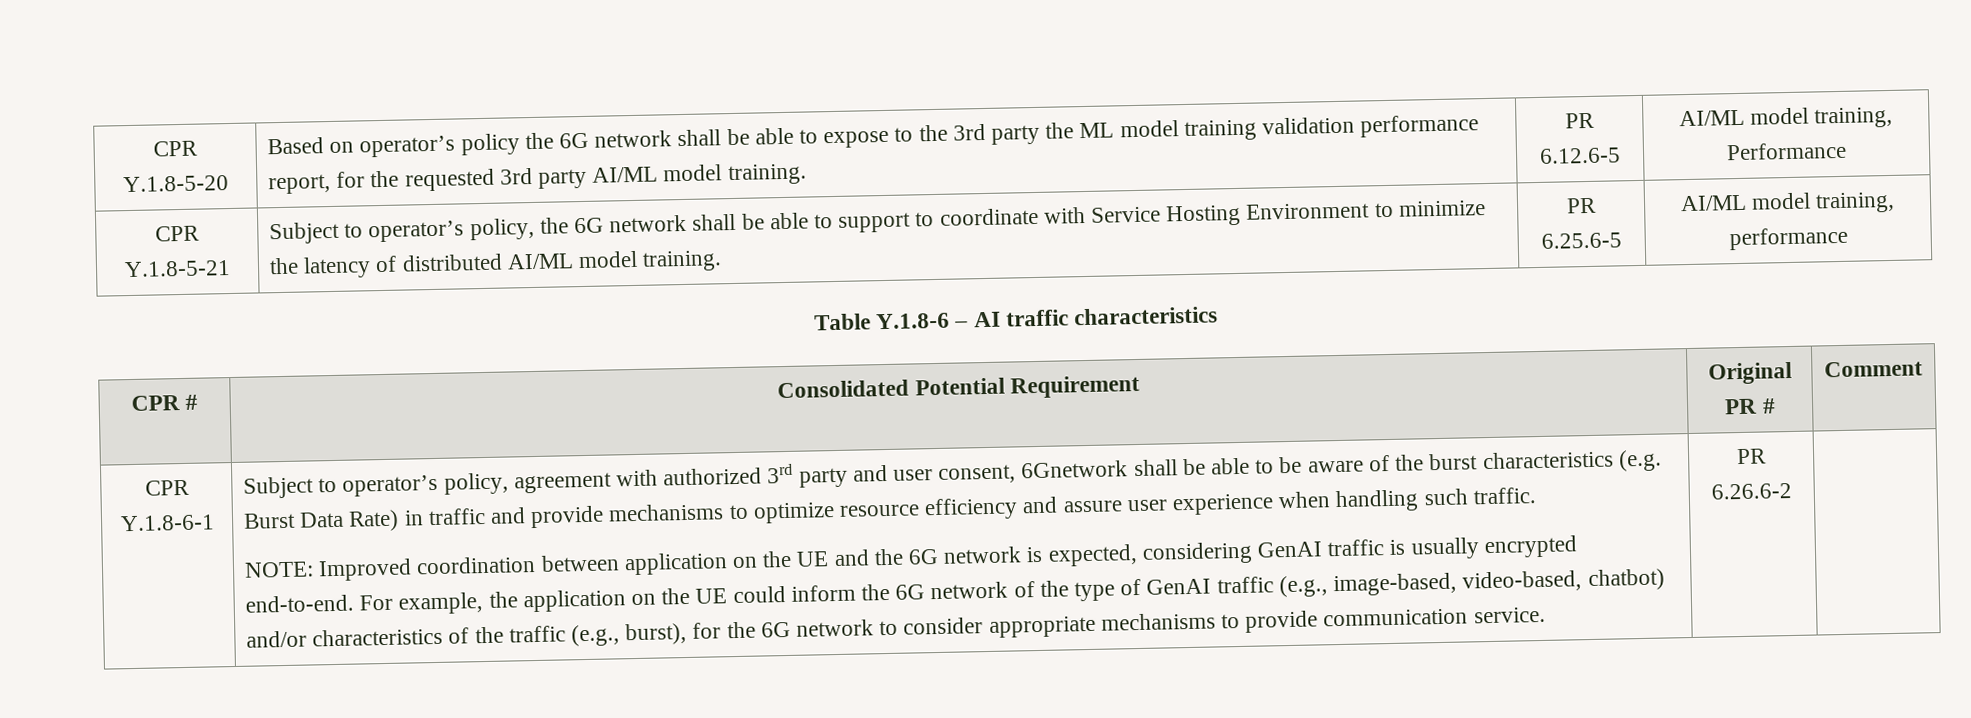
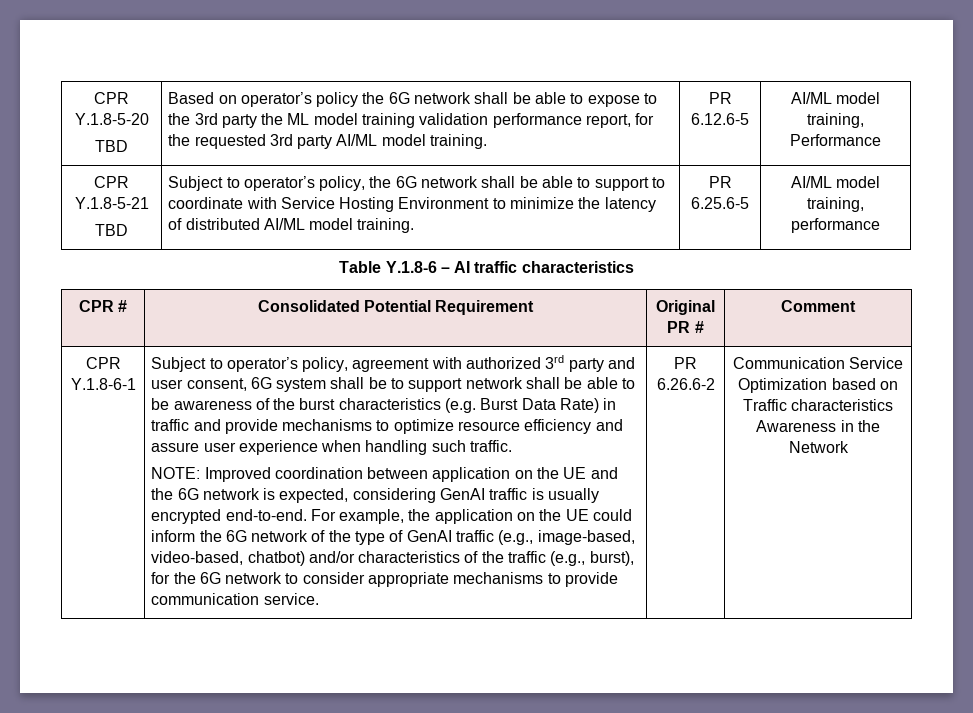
- CPR Y.1.8-5-20 | Based on operator’s policy the 6G network shall be able to expose to the 3rd party the ML model training validation performance report, for the requested 3rd party AI/ML model training. | PR 6.12.6-5 | AI/ML model training, Performance
+ CPR Y.1.8-5-20
+ TBD | Based on operator’s policy the 6G network shall be able to expose to the 3rd party the ML model training validation performance report, for the requested 3rd party AI/ML model training. | PR 6.12.6-5 | AI/ML model training, Performance
- CPR Y.1.8-5-21 | Subject to operator’s policy, the 6G network shall be able to support to coordinate with Service Hosting Environment to minimize the latency of distributed AI/ML model training. | PR 6.25.6-5 | AI/ML model training, performance
+ CPR Y.1.8-5-21
+ TBD | Subject to operator’s policy, the 6G network shall be able to support to coordinate with Service Hosting Environment to minimize the latency of distributed AI/ML model training. | PR 6.25.6-5 | AI/ML model training, performance
- Subject to operator’s policy, agreement with authorized 3rd party and user consent, 6Gnetwork shall be able to be aware of the burst characteristics (e.g. Burst Data Rate) in traffic and provide mechanisms to optimize resource efficiency and assure user experience when handling such traffic.
+ Subject to operator’s policy, agreement with authorized 3rd party and user consent, 6G system shall be to support network shall be able to be awareness of the burst characteristics (e.g. Burst Data Rate) in traffic and provide mechanisms to optimize resource efficiency and assure user experience when handling such traffic.
+ Communication Service Optimization based on Traffic characteristics Awareness in the Network

